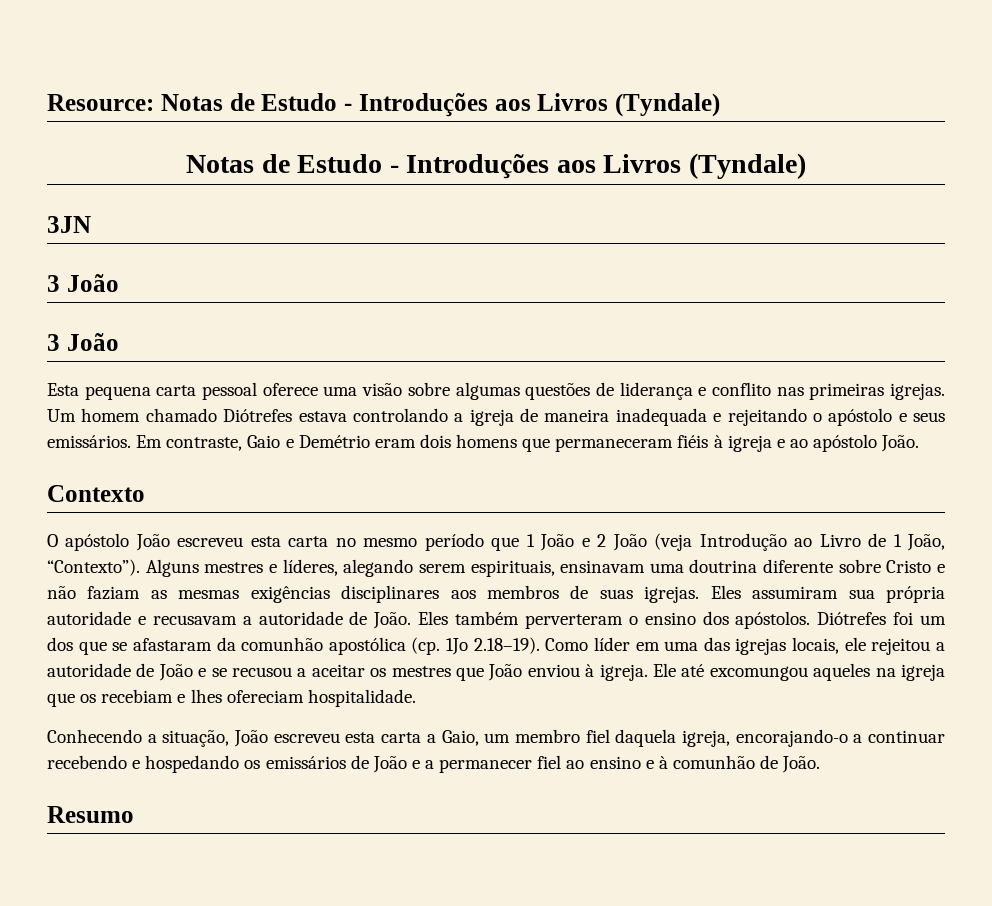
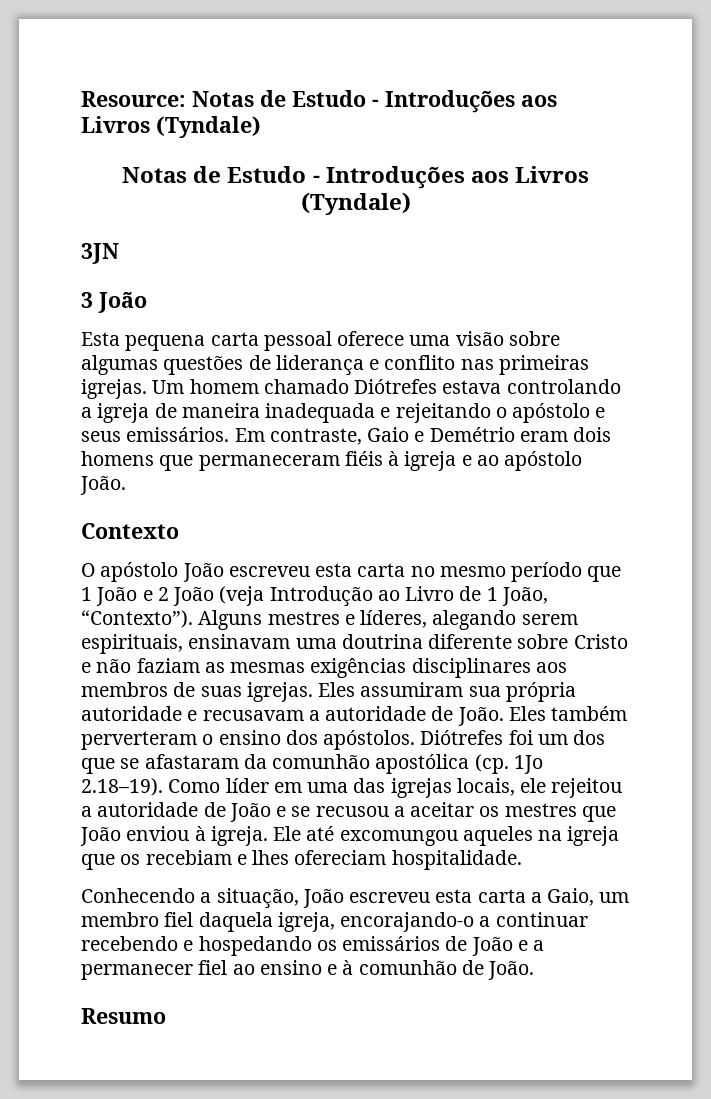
  3JN
- 3 João

